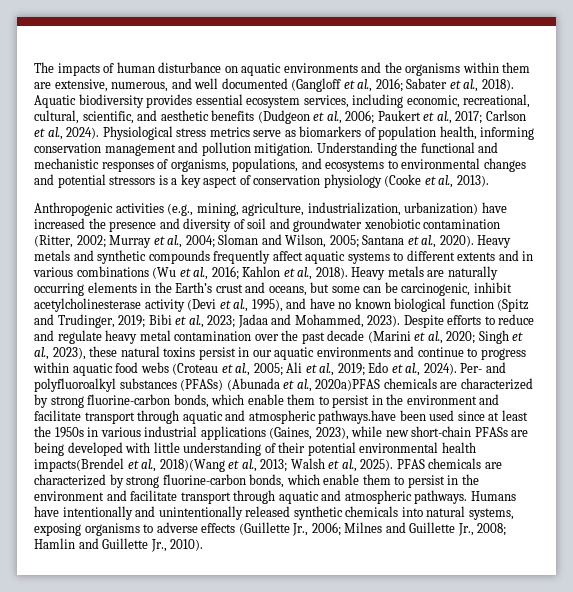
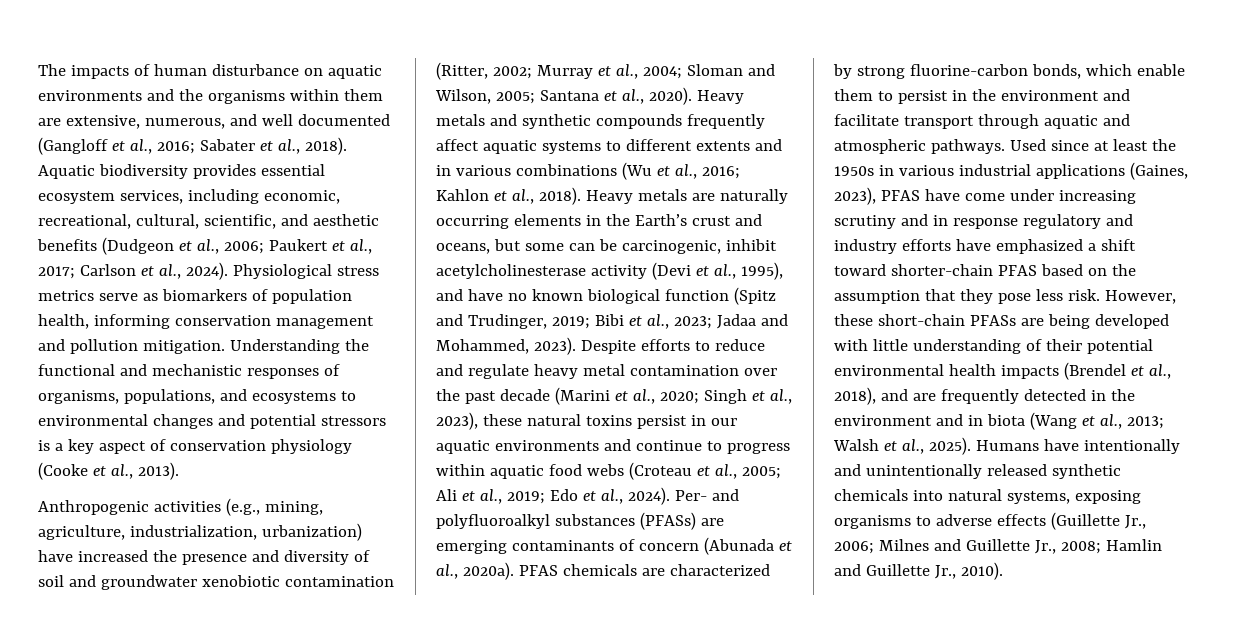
- Per- and polyfluoroalkyl substances (PFASs) (Abunada et al., 2020a)PFAS chemicals are characterized by strong fluorine-carbon bonds, which enable them to persist in the environment and facilitate transport through aquatic and atmospheric pathways.have been used since at least the 1950s in various industrial applications (Gaines, 2023), while new short-chain PFASs are being developed with little understanding of their potential environmental health impacts(Brendel et al., 2018)(Wang et al., 2013; Walsh et al., 2025).
+ Per- and polyfluoroalkyl substances (PFASs) are emerging contaminants of concern (Abunada et al., 2020a).
+ Used since at least the 1950s in various industrial applications (Gaines, 2023), PFAS have come under increasing scrutiny and in response regulatory and industry efforts have emphasized a shift toward shorter-chain PFAS based on the assumption that they pose less risk. However, these short-chain PFASs are being developed with little understanding of their potential environmental health impacts (Brendel et al., 2018), and are frequently detected in the environment and in biota (Wang et al., 2013; Walsh et al., 2025).

